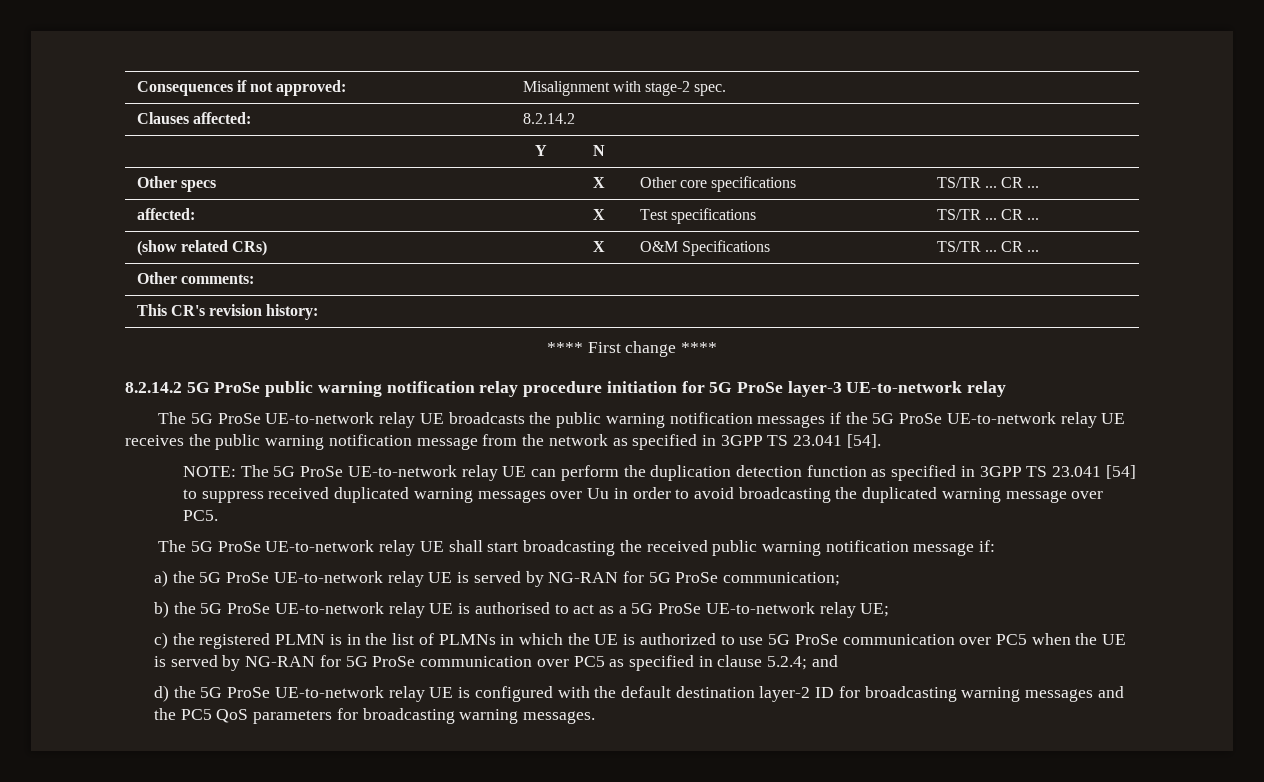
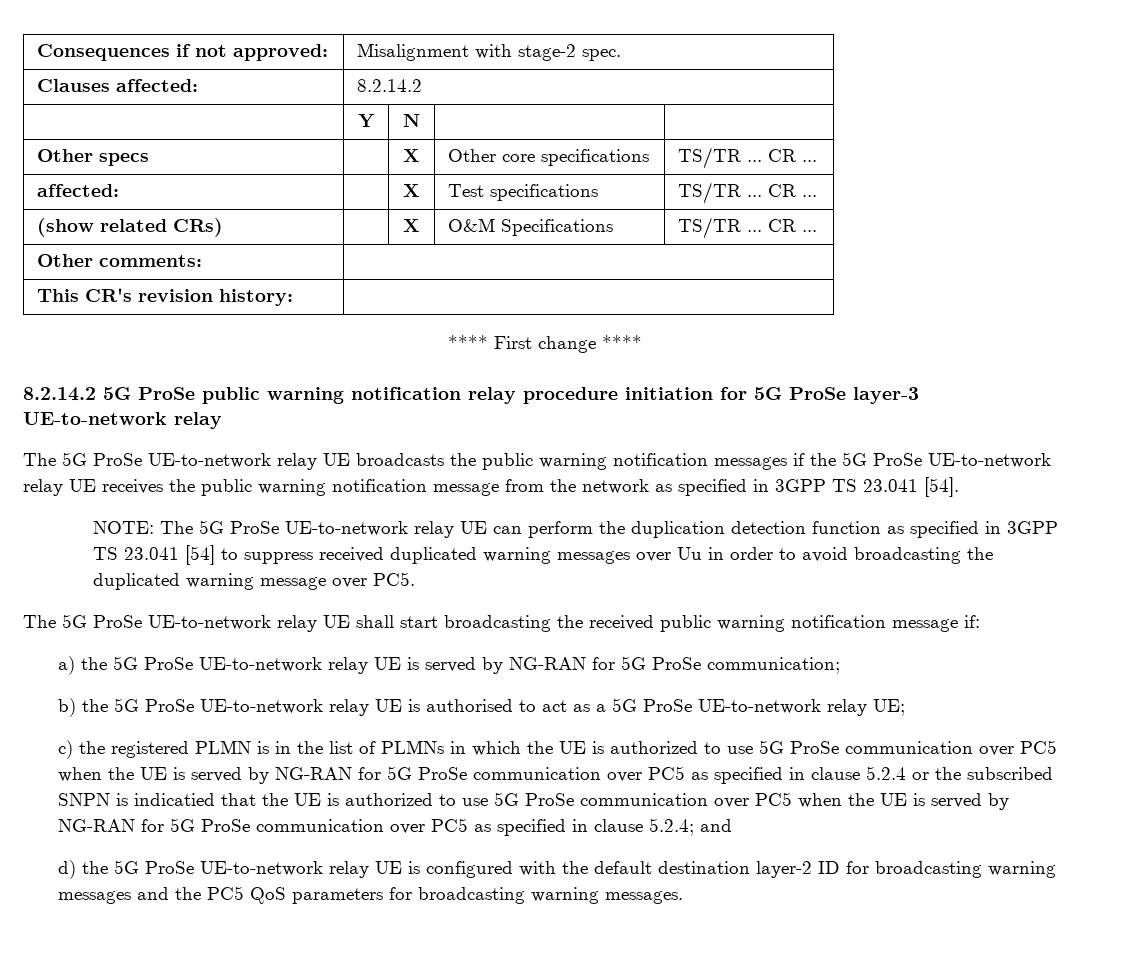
- c) the registered PLMN is in the list of PLMNs in which the UE is authorized to use 5G ProSe communication over PC5 when the UE is served by NG-RAN for 5G ProSe communication over PC5 as specified in clause 5.2.4; and
+ c) the registered PLMN is in the list of PLMNs in which the UE is authorized to use 5G ProSe communication over PC5 when the UE is served by NG-RAN for 5G ProSe communication over PC5 as specified in clause 5.2.4 or the subscribed SNPN is indicatied that the UE is authorized to use 5G ProSe communication over PC5 when the UE is served by NG-RAN for 5G ProSe communication over PC5 as specified in clause 5.2.4; and

